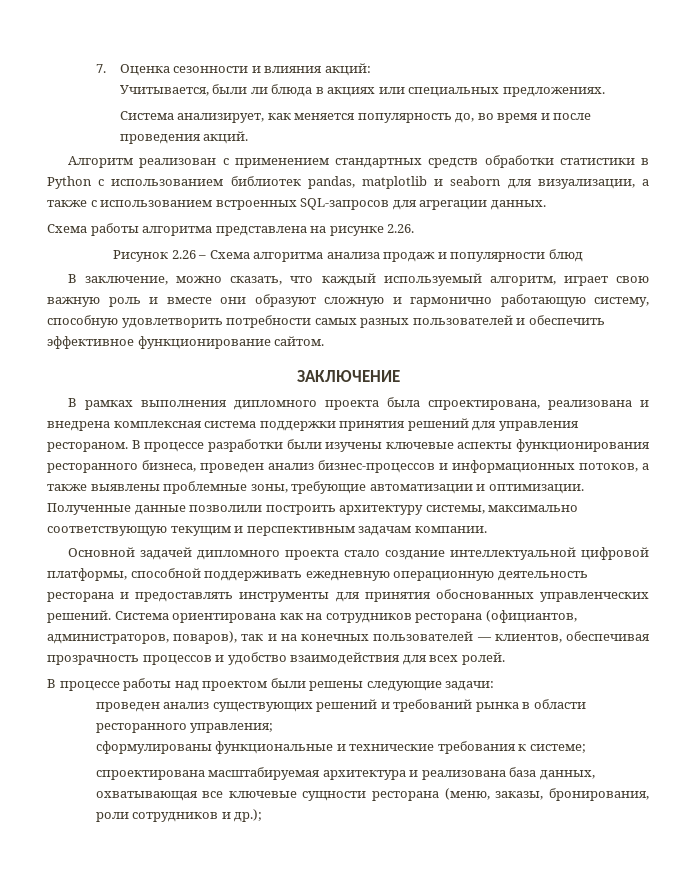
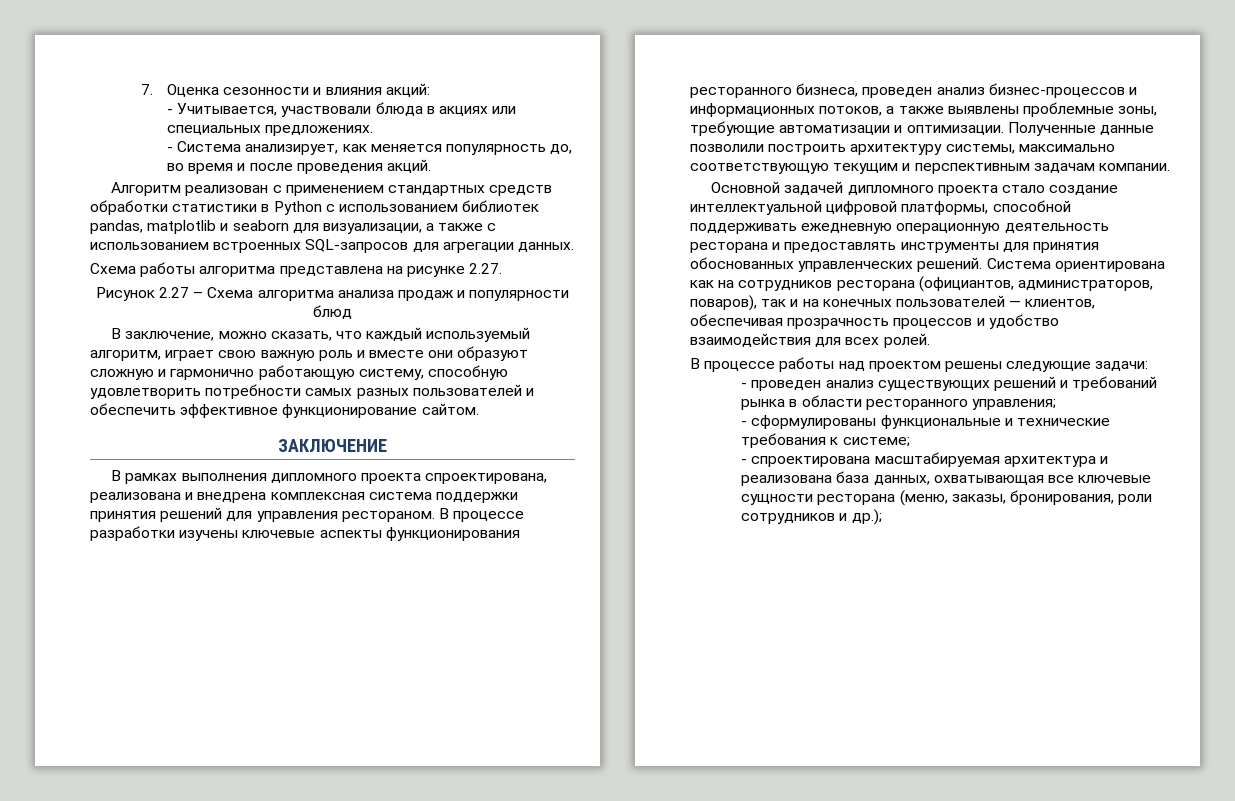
- Учитывается, были ли блюда в акциях или специальных предложениях.
+ - Учитывается, участвовали блюда в акциях или специальных предложениях.
- Система анализирует, как меняется популярность до, во время и после проведения акций.
+ - Система анализирует, как меняется популярность до, во время и после проведения акций.
- Схема работы алгоритма представлена на рисунке 2.26.
+ Схема работы алгоритма представлена на рисунке 2.27.
- Рисунок 2.26 – Схема алгоритма анализа продаж и популярности блюд
+ Рисунок 2.27 – Схема алгоритма анализа продаж и популярности блюд
- В рамках выполнения дипломного проекта была спроектирована, реализована и внедрена комплексная система поддержки принятия решений для управления рестораном.
+ В рамках выполнения дипломного проекта спроектирована, реализована и внедрена комплексная система поддержки принятия решений для управления рестораном.
- В процессе разработки были изучены ключевые аспекты функционирования ресторанного бизнеса, проведен анализ бизнес-процессов и информационных потоков, а также выявлены проблемные зоны, требующие автоматизации и оптимизации.
+ В процессе разработки изучены ключевые аспекты функционирования ресторанного бизнеса, проведен анализ бизнес-процессов и информационных потоков, а также выявлены проблемные зоны, требующие автоматизации и оптимизации.
- В процессе работы над проектом были решены следующие задачи:
+ В процессе работы над проектом решены следующие задачи:
- проведен анализ существующих решений и требований рынка в области ресторанного управления;
+ - проведен анализ существующих решений и требований рынка в области ресторанного управления;
- сформулированы функциональные и технические требования к системе;
+ - сформулированы функциональные и технические требования к системе;
- спроектирована масштабируемая архитектура и реализована база данных, охватывающая все ключевые сущности ресторана (меню, заказы, бронирования, роли сотрудников и др.);
+ - спроектирована масштабируемая архитектура и реализована база данных, охватывающая все ключевые сущности ресторана (меню, заказы, бронирования, роли сотрудников и др.);

